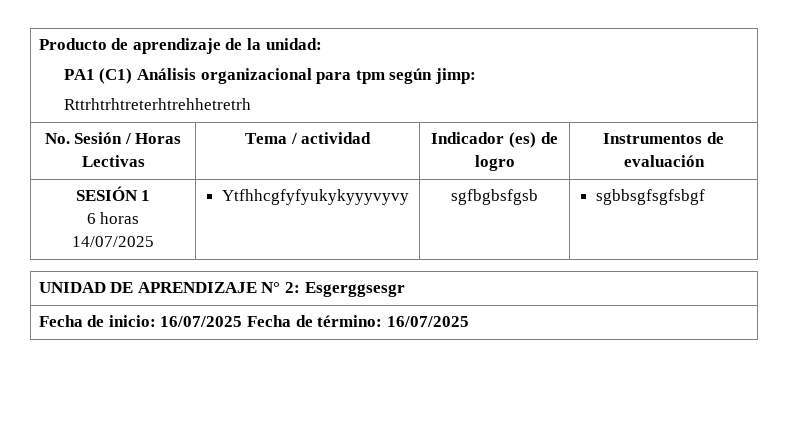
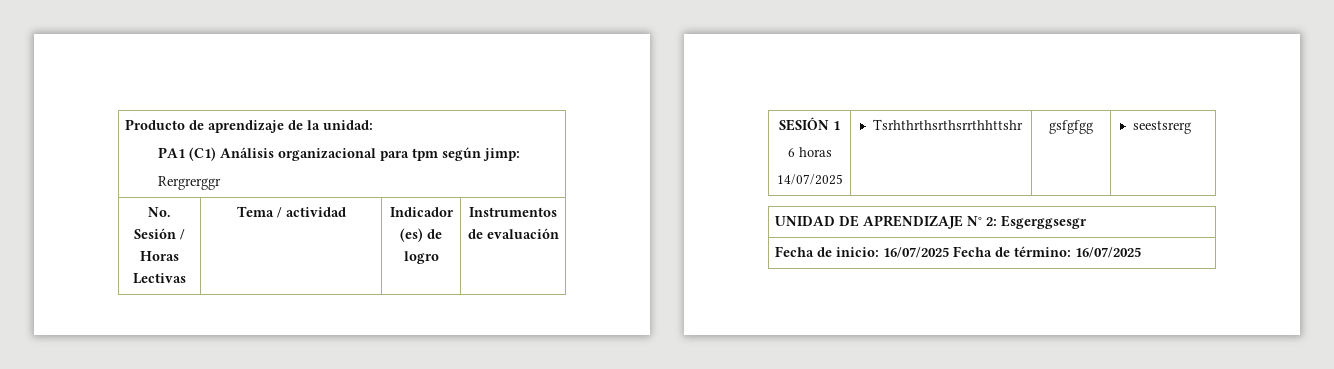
  Producto de aprendizaje de la unidad:
  PA1 (C1) Análisis organizacional para tpm según jimp:
- Rttrhtrhtreterhtrehhetretrh
+ Rergrerggr
  SESIÓN 1
  6 horas
- 14/07/2025 | Ytfhhcgfyfyukykyyyvyvy | sgfbgbsfgsb | sgbbsgfsgfsbgf
+ 14/07/2025 | Tsrhthrthsrthsrrthhttshr | gsfgfgg | seestsrerg

